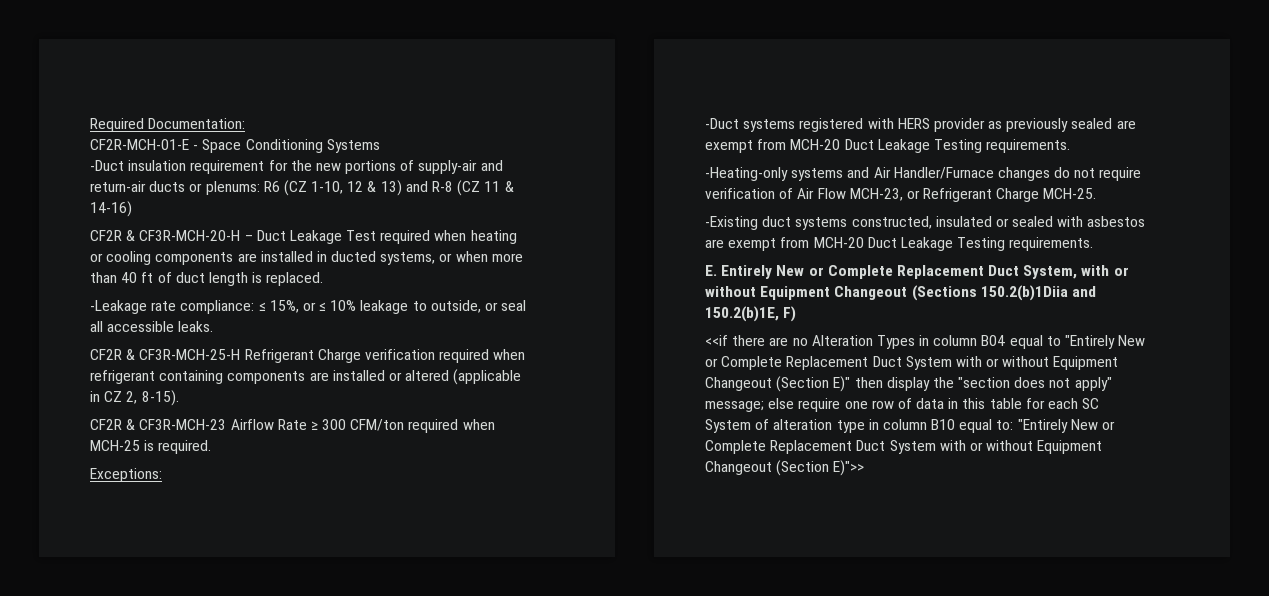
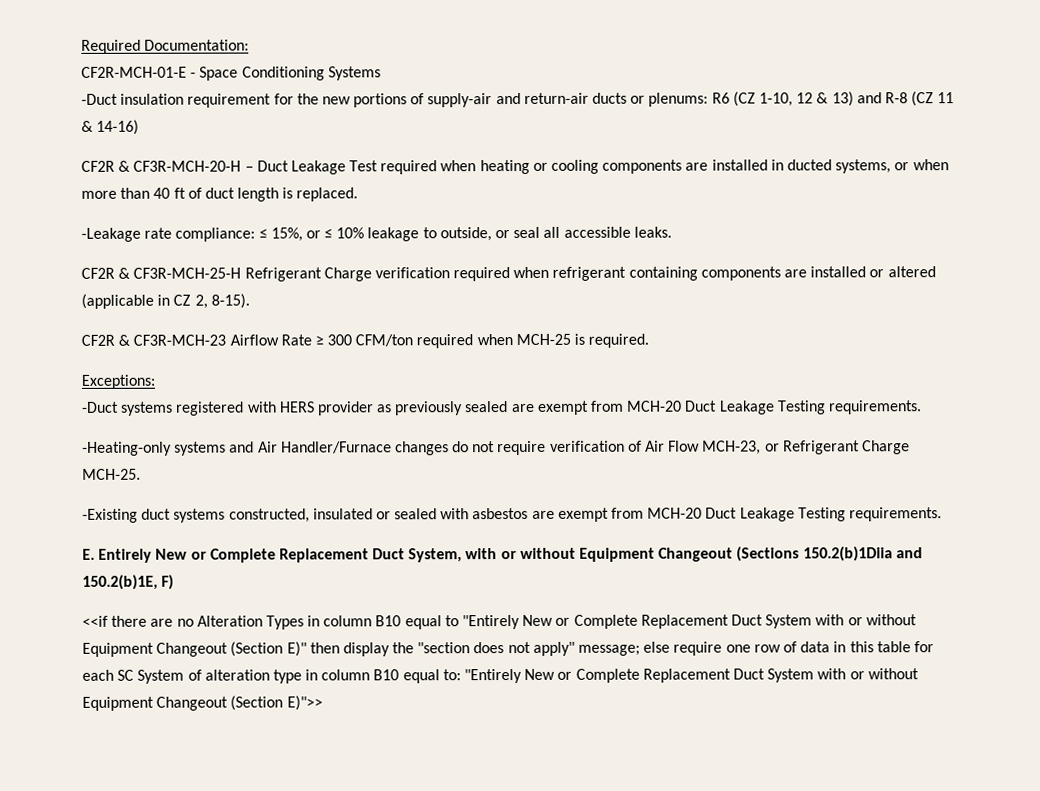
- <<if there are no Alteration Types in column B04 equal to "Entirely New or Complete Replacement Duct System with or without Equipment Changeout (Section E)" then display the "section does not apply" message;
+ <<if there are no Alteration Types in column B10 equal to "Entirely New or Complete Replacement Duct System with or without Equipment Changeout (Section E)" then display the "section does not apply" message;

